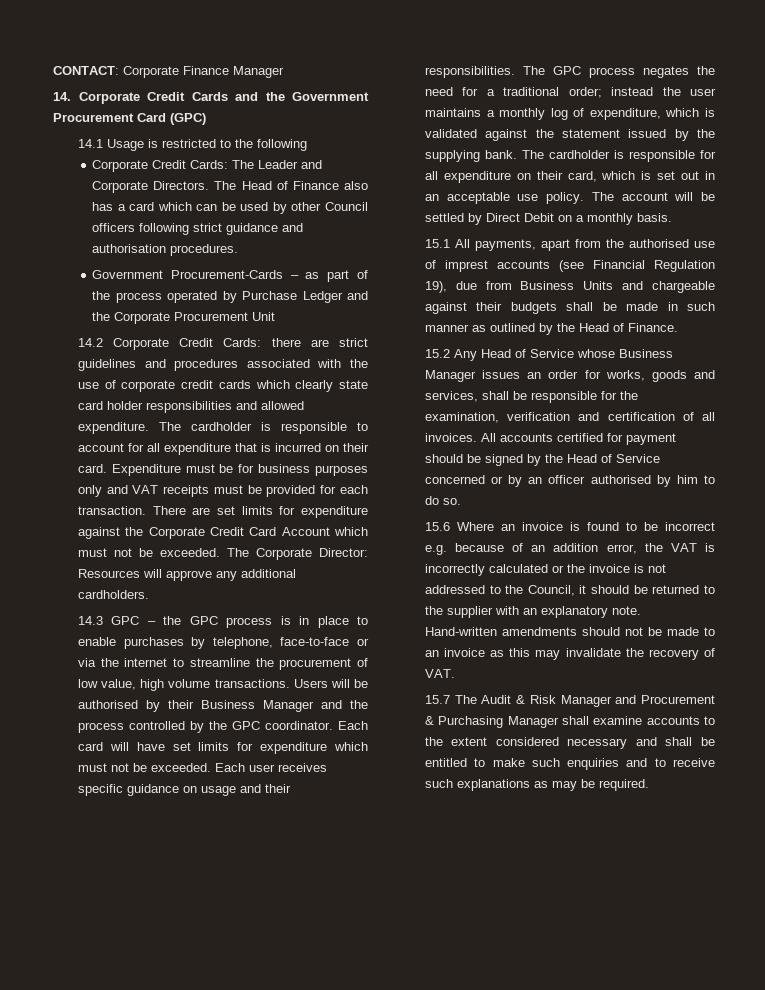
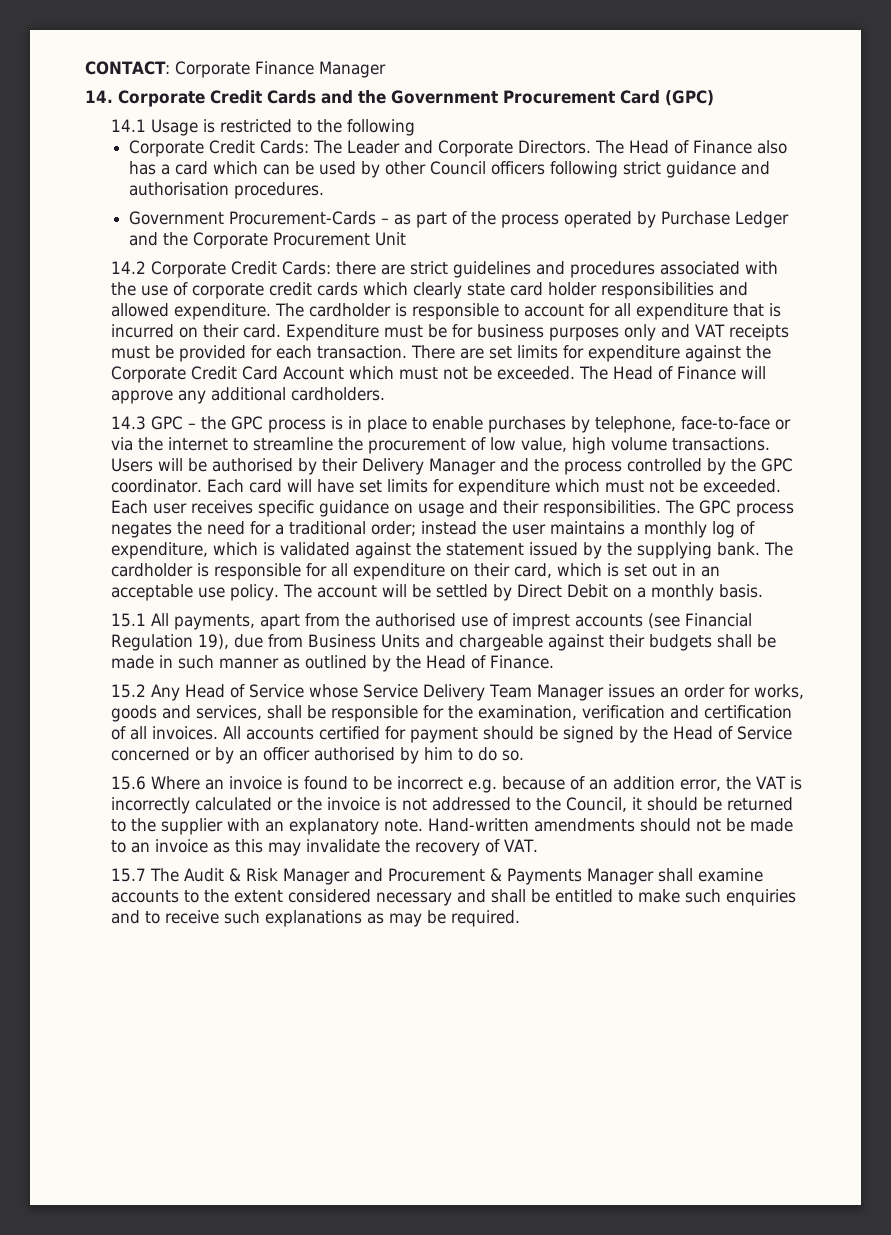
- The Corporate Director: Resources will approve any additional cardholders.
+ The Head of Finance will approve any additional cardholders.
- Users will be authorised by their Business Manager and the process controlled by the GPC coordinator.
+ Users will be authorised by their Delivery Manager and the process controlled by the GPC coordinator.
- 15.2 Any Head of Service whose Business Manager issues an order for works, goods and services, shall be responsible for the examination, verification and certification of all invoices.
+ 15.2 Any Head of Service whose Service Delivery Team Manager issues an order for works, goods and services, shall be responsible for the examination, verification and certification of all invoices.
- 15.7 The Audit & Risk Manager and Procurement & Purchasing Manager shall examine accounts to the extent considered necessary and shall be entitled to make such enquiries and to receive such explanations as may be required.
+ 15.7 The Audit & Risk Manager and Procurement & Payments Manager shall examine accounts to the extent considered necessary and shall be entitled to make such enquiries and to receive such explanations as may be required.

